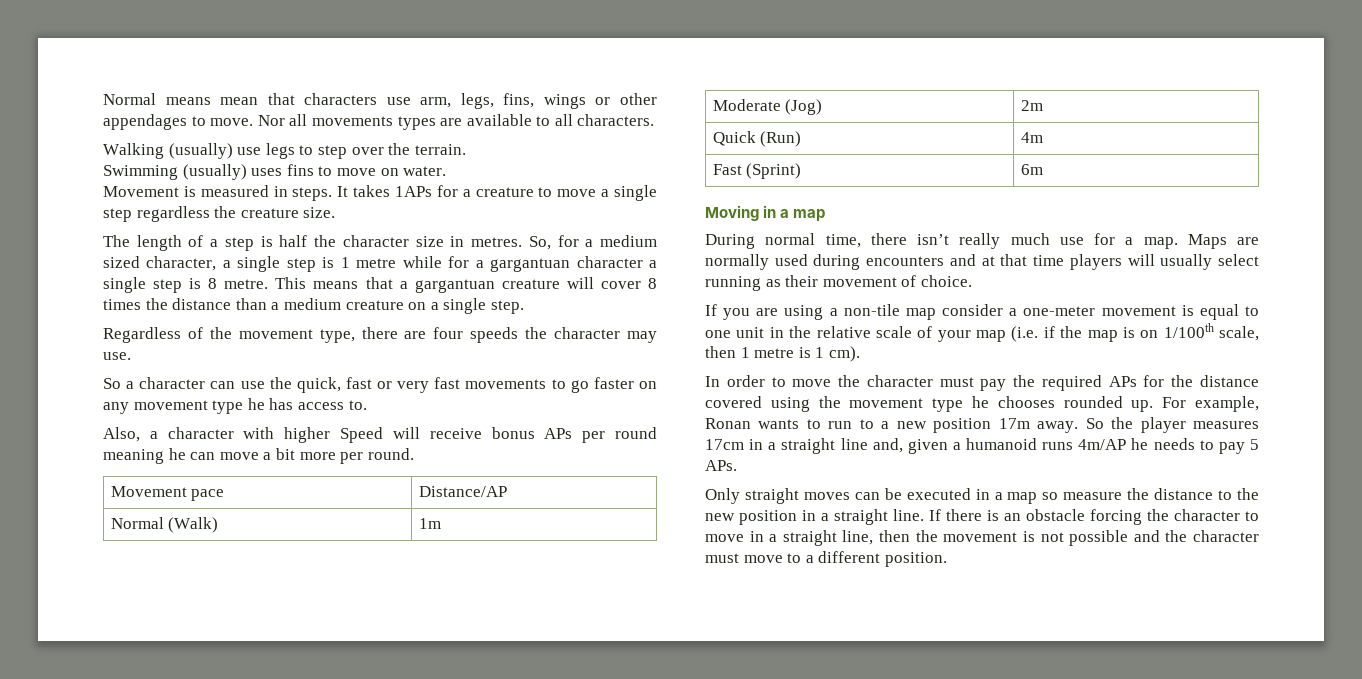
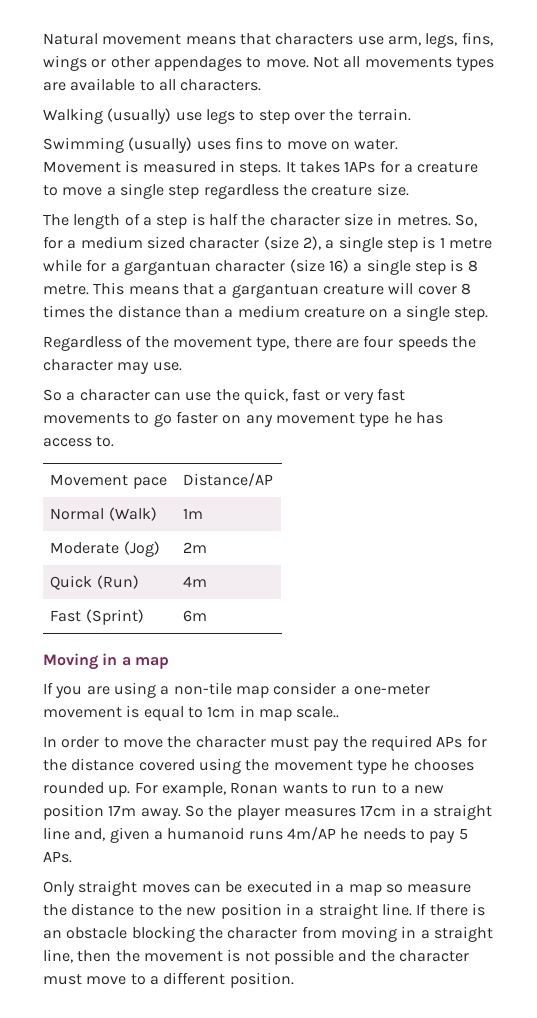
- Normal means mean that characters use arm, legs, fins, wings or other appendages to move.
+ Natural movement means that characters use arm, legs, fins, wings or other appendages to move.
- Nor all movements types are available to all characters.
+ Not all movements types are available to all characters.
- So, for a medium sized character, a single step is 1 metre while for a gargantuan character a single step is 8 metre.
+ So, for a medium sized character (size 2), a single step is 1 metre while for a gargantuan character (size 16) a single step is 8 metre.
- Also, a character with higher Speed will receive bonus APs per round meaning he can move a bit more per round.
- During normal time, there isn’t really much use for a map. Maps are normally used during encounters and at that time players will usually select running as their movement of choice.
- If you are using a non-tile map consider a one-meter movement is equal to one unit in the relative scale of your map (i.e. if the map is on 1/100th scale, then 1 metre is 1 cm).
+ If you are using a non-tile map consider a one-meter movement is equal to 1cm in map scale..
- If there is an obstacle forcing the character to move in a straight line, then the movement is not possible and the character must move to a different position.
+ If there is an obstacle blocking the character from moving in a straight line, then the movement is not possible and the character must move to a different position.

